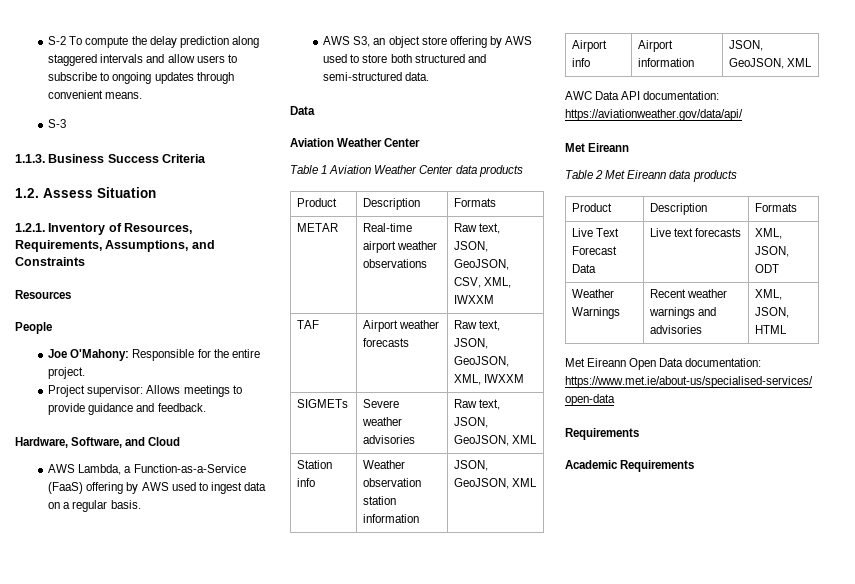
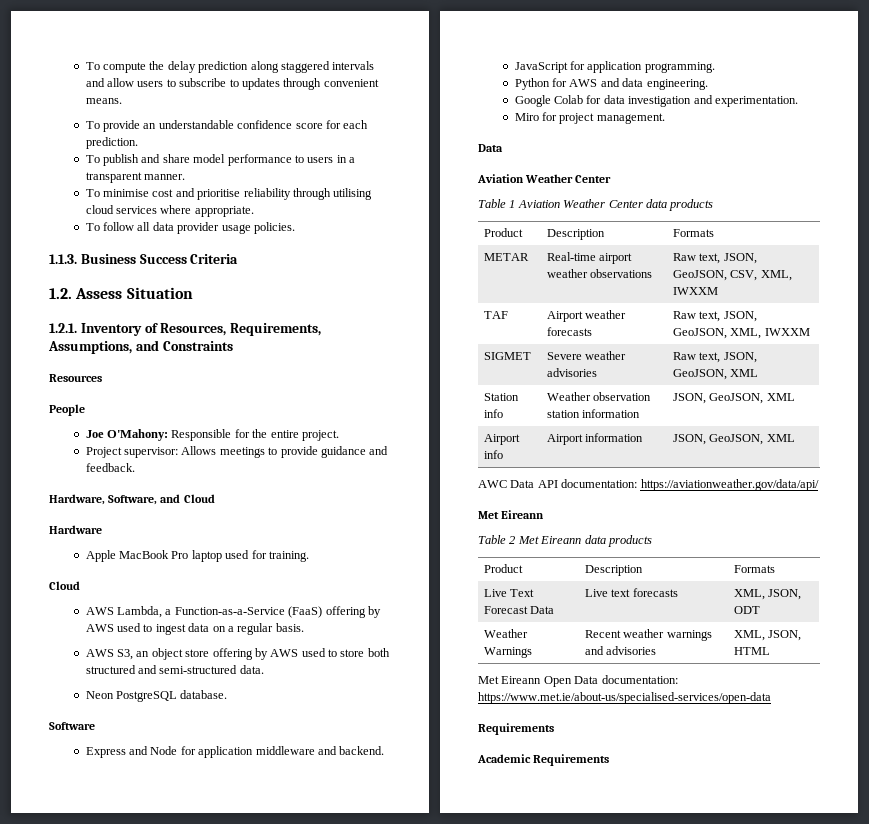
- S-2 To compute the delay prediction along staggered intervals and allow users to subscribe to ongoing updates through convenient means.
+ To compute the delay prediction along staggered intervals and allow users to subscribe to updates through convenient means.
- S-3
+ To provide an understandable confidence score for each prediction.
+ To publish and share model performance to users in a transparent manner.
+ To minimise cost and prioritise reliability through utilising cloud services where appropriate.
+ To follow all data provider usage policies.
+ Hardware
+ Apple MacBook Pro laptop used for training.
+ Cloud
+ Neon PostgreSQL database.
+ Software
+ Express and Node for application middleware and backend.
+ JavaScript for application programming.
+ Python for AWS and data engineering.
+ Google Colab for data investigation and experimentation.
+ Miro for project management.
- SIGMETs | Severe weather advisories | Raw text, JSON, GeoJSON, XML
+ SIGMET | Severe weather advisories | Raw text, JSON, GeoJSON, XML

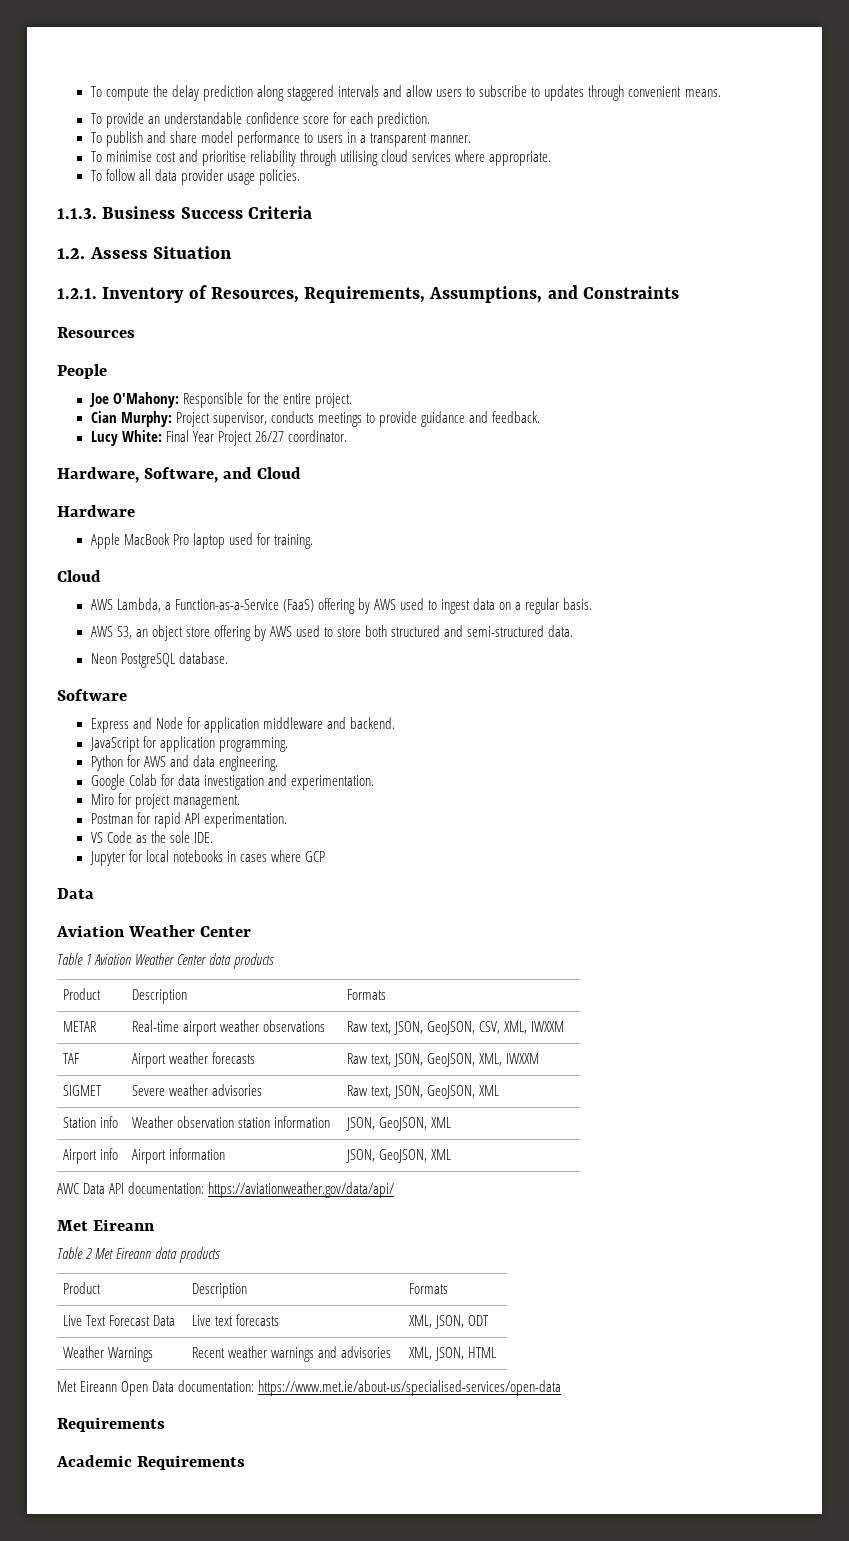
- Project supervisor: Allows meetings to provide guidance and feedback.
+ Cian Murphy: Project supervisor, conducts meetings to provide guidance and feedback.
+ Lucy White: Final Year Project 26/27 coordinator.
+ Postman for rapid API experimentation.
+ VS Code as the sole IDE.
+ Jupyter for local notebooks in cases where GCP

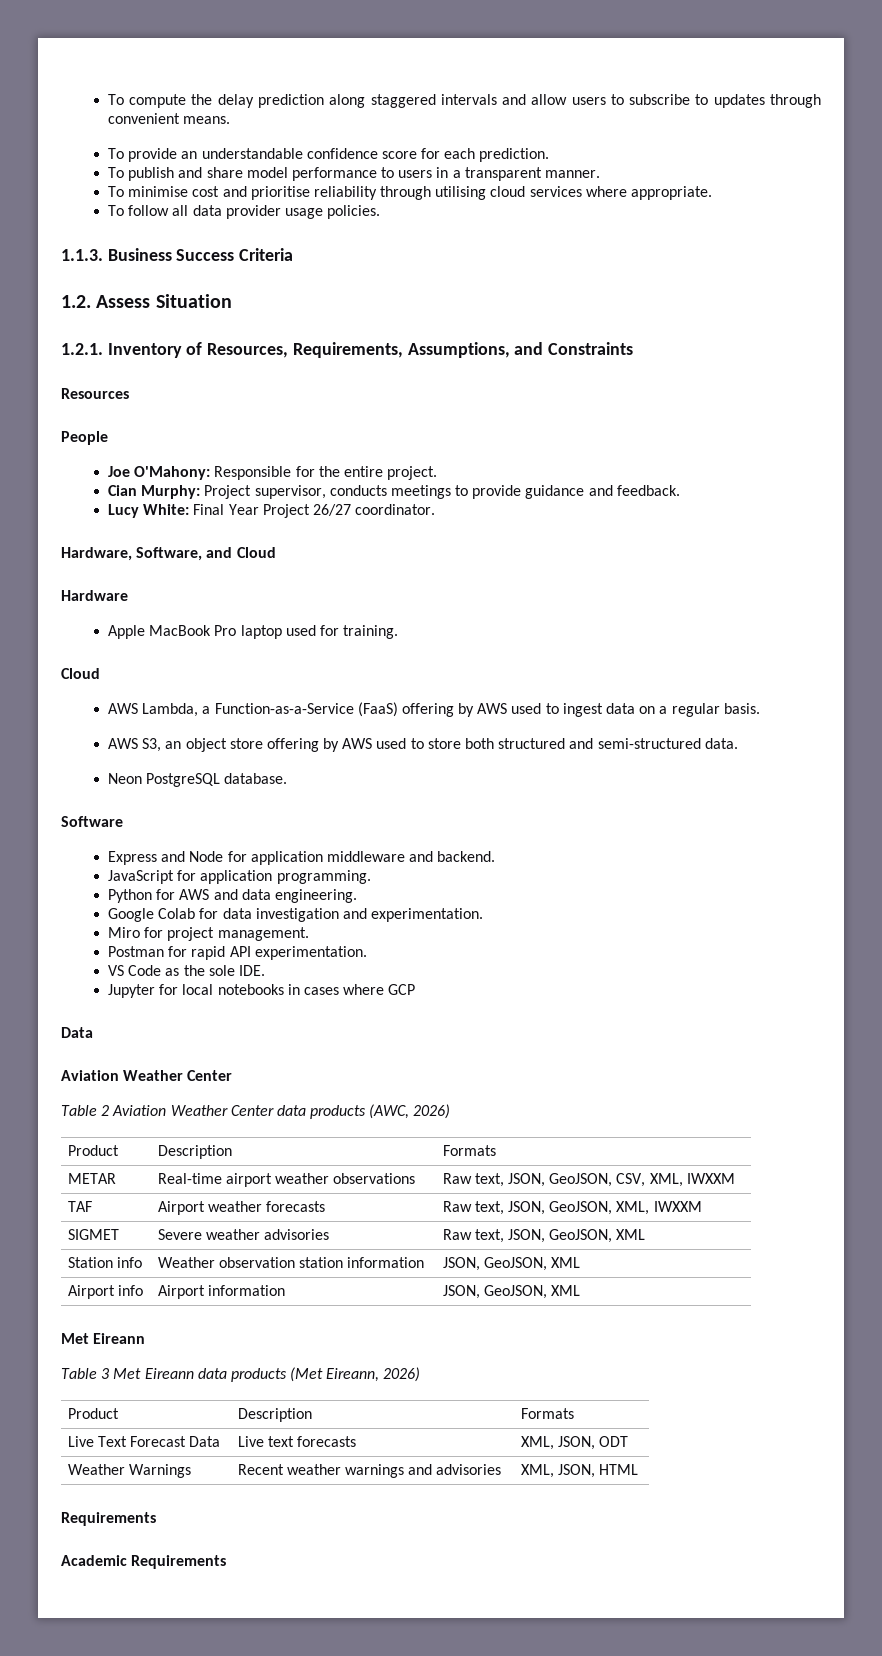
- Table 1 Aviation Weather Center data products
+ Table 2 Aviation Weather Center data products (AWC, 2026)
- AWC Data API documentation: https://aviationweather.gov/data/api/
- Table 2 Met Eireann data products
+ Table 3 Met Eireann data products (Met Eireann, 2026)
- Met Eireann Open Data documentation: https://www.met.ie/about-us/specialised-services/open-data

